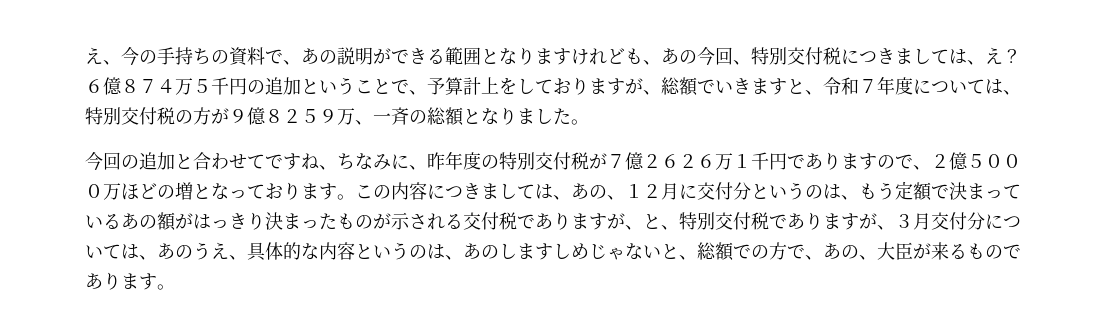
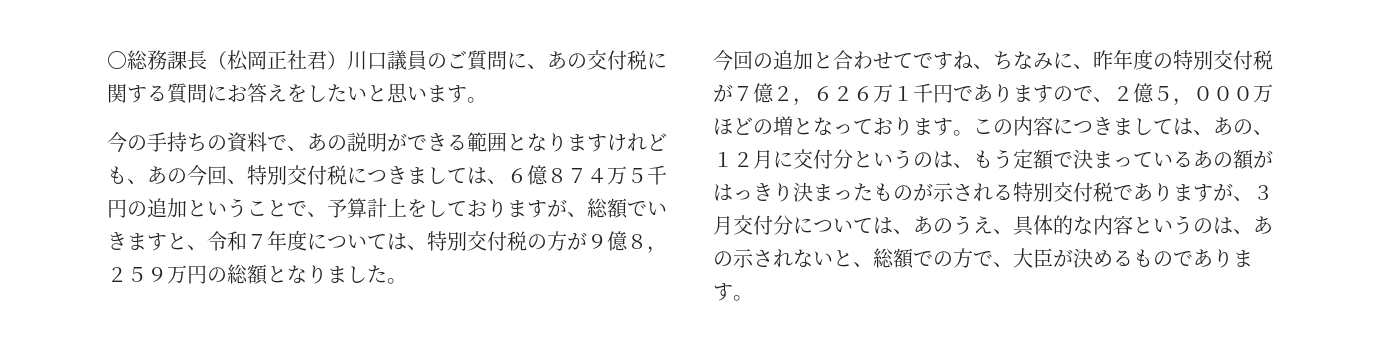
- え、今の手持ちの資料で、あの説明ができる範囲となりますけれども、あの今回、特別交付税につきましては、え？６億８７４万５千円の追加ということで、予算計上をしておりますが、総額でいきますと、令和７年度については、特別交付税の方が９億８２５９万、一斉の総額となりました。
+ 〇総務課長（松岡正社君）川口議員のご質問に、あの交付税に関する質問にお答えをしたいと思います。
+ 今の手持ちの資料で、あの説明ができる範囲となりますけれども、あの今回、特別交付税につきましては、６億８７４万５千円の追加ということで、予算計上をしておりますが、総額でいきますと、令和７年度については、特別交付税の方が９億８，２５９万円の総額となりました。
- 今回の追加と合わせてですね、ちなみに、昨年度の特別交付税が７億２６２６万１千円でありますので、２億５０００万ほどの増となっております。
+ 今回の追加と合わせてですね、ちなみに、昨年度の特別交付税が７億２，６２６万１千円でありますので、２億５，０００万ほどの増となっております。
- この内容につきましては、あの、１２月に交付分というのは、もう定額で決まっているあの額がはっきり決まったものが示される交付税でありますが、と、特別交付税でありますが、３月交付分については、あのうえ、具体的な内容というのは、あのしますしめじゃないと、総額での方で、あの、大臣が来るものであります。
+ この内容につきましては、あの、１２月に交付分というのは、もう定額で決まっているあの額がはっきり決まったものが示される特別交付税でありますが、３月交付分については、あのうえ、具体的な内容というのは、あの示されないと、総額での方で、大臣が決めるものであります。

